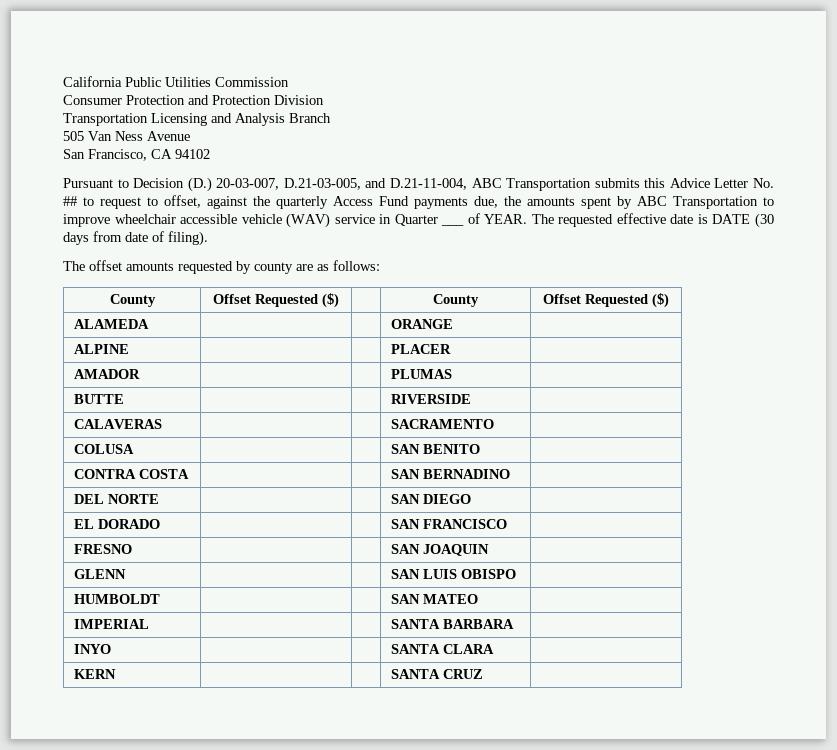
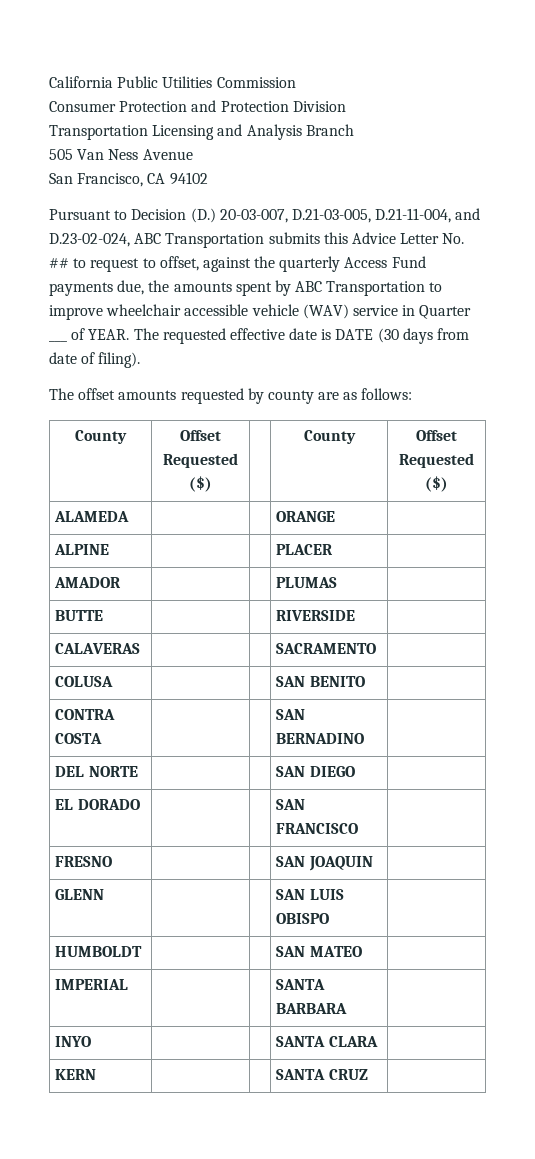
- Pursuant to Decision (D.) 20-03-007, D.21-03-005, and D.21-11-004, ABC Transportation submits this Advice Letter No. ## to request to offset, against the quarterly Access Fund payments due, the amounts spent by ABC Transportation to improve wheelchair accessible vehicle (WAV) service in Quarter ___ of YEAR.
+ Pursuant to Decision (D.) 20-03-007, D.21-03-005, D.21-11-004, and D.23-02-024, ABC Transportation submits this Advice Letter No. ## to request to offset, against the quarterly Access Fund payments due, the amounts spent by ABC Transportation to improve wheelchair accessible vehicle (WAV) service in Quarter ___ of YEAR.

